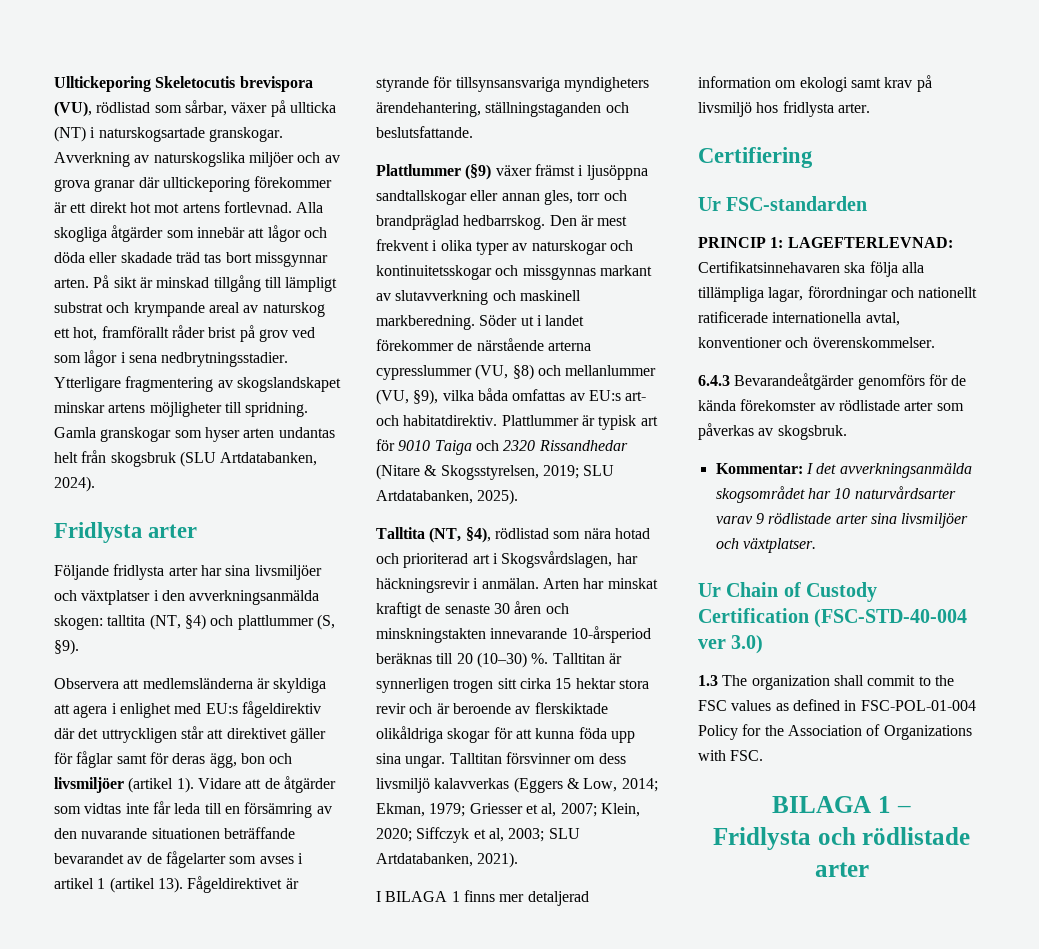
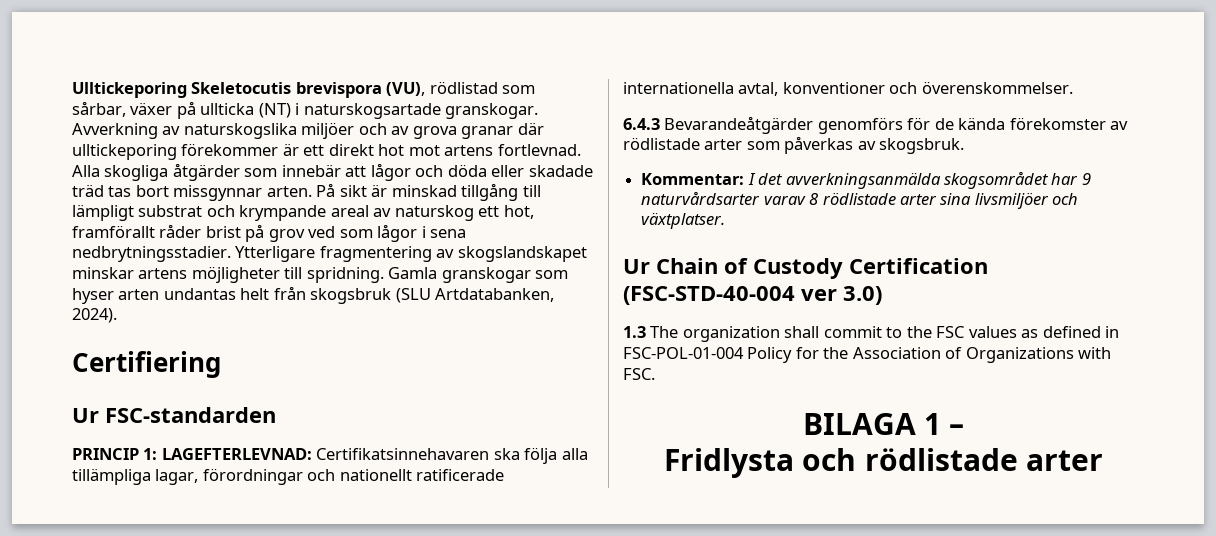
- Fridlysta arter
- Följande fridlysta arter har sina livsmiljöer och växtplatser i den avverkningsanmälda skogen: talltita (NT, §4) och plattlummer (S, §9).
- Observera att medlemsländerna är skyldiga att agera i enlighet med EU:s fågeldirektiv där det uttryckligen står att direktivet gäller för fåglar samt för deras ägg, bon och livsmiljöer (artikel 1). Vidare att de åtgärder som vidtas inte får leda till en försämring av den nuvarande situationen beträffande bevarandet av de fågelarter som avses i artikel 1 (artikel 13). Fågeldirektivet är styrande för tillsynsansvariga myndigheters ärendehantering, ställningstaganden och beslutsfattande.
- Plattlummer (§9) växer främst i ljusöppna sandtallskogar eller annan gles, torr och brandpräglad hedbarrskog. Den är mest frekvent i olika typer av naturskogar och kontinuitetsskogar och missgynnas markant av slutavverkning och maskinell markberedning. Söder ut i landet förekommer de närstående arterna cypresslummer (VU, §8) och mellanlummer (VU, §9), vilka båda omfattas av EU:s art- och habitatdirektiv. Plattlummer är typisk art för 9010 Taiga och 2320 Rissandhedar (Nitare & Skogsstyrelsen, 2019; SLU Artdatabanken, 2025).
- Talltita (NT, §4), rödlistad som nära hotad och prioriterad art i Skogsvårdslagen, har häckningsrevir i anmälan. Arten har minskat kraftigt de senaste 30 åren och minskningstakten innevarande 10-årsperiod beräknas till 20 (10–30) %. Talltitan är synnerligen trogen sitt cirka 15 hektar stora revir och är beroende av flerskiktade olikåldriga skogar för att kunna föda upp sina ungar. Talltitan försvinner om dess livsmiljö kalavverkas (Eggers & Low, 2014; Ekman, 1979; Griesser et al, 2007; Klein, 2020; Siffczyk et al, 2003; SLU Artdatabanken, 2021).
- I BILAGA 1 finns mer detaljerad information om ekologi samt krav på livsmiljö hos fridlysta arter.
- Kommentar: I det avverkningsanmälda skogsområdet har 10 naturvårdsarter varav 9 rödlistade arter sina livsmiljöer och växtplatser.
+ Kommentar: I det avverkningsanmälda skogsområdet har 9 naturvårdsarter varav 8 rödlistade arter sina livsmiljöer och växtplatser.

